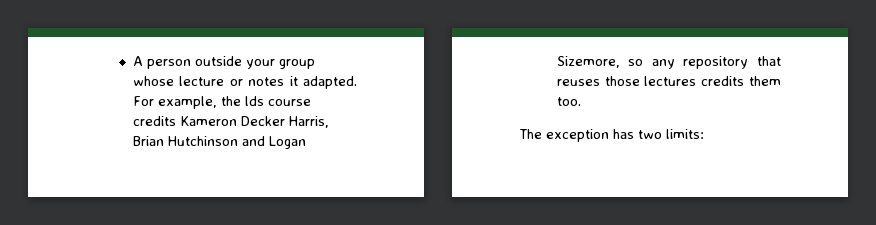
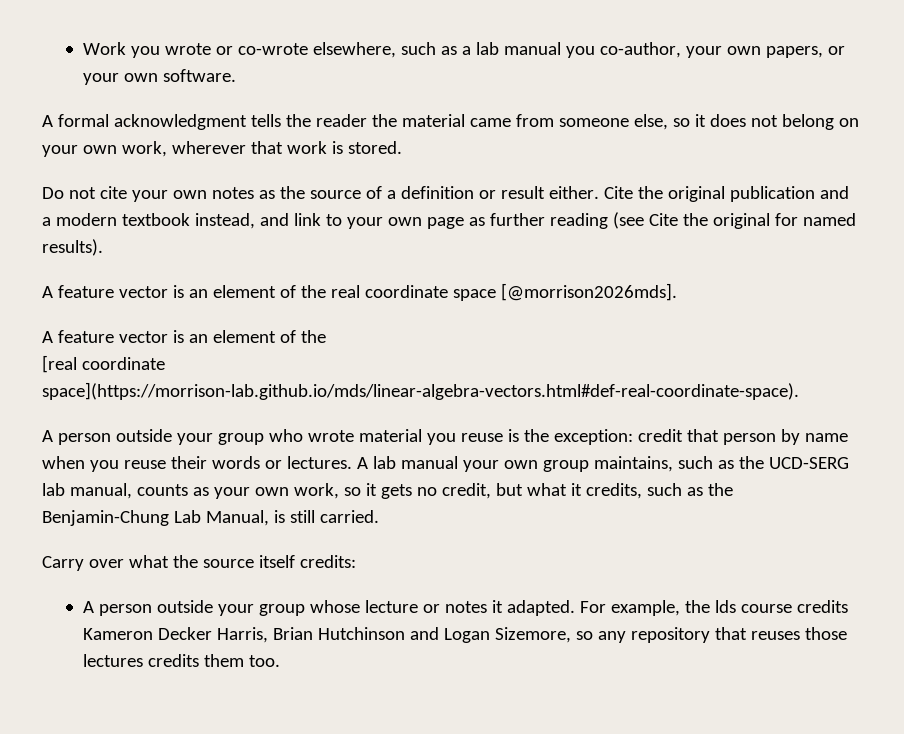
+ Work you wrote or co-wrote elsewhere, such as a lab manual you co-author, your own papers, or your own software.
+ A formal acknowledgment tells the reader the material came from someone else, so it does not belong on your own work, wherever that work is stored.
+ Do not cite your own notes as the source of a definition or result either. Cite the original publication and a modern textbook instead, and link to your own page as further reading (see Cite the original for named results).
+ A feature vector is an element of the real coordinate space [@morrison2026mds].
+ A feature vector is an element of the
+ [real coordinate space](https://morrison-lab.github.io/mds/linear-algebra-vectors.html#def-real-coordinate-space).
+ A person outside your group who wrote material you reuse is the exception: credit that person by name when you reuse their words or lectures. A lab manual your own group maintains, such as the UCD-SERG lab manual, counts as your own work, so it gets no credit, but what it credits, such as the Benjamin-Chung Lab Manual, is still carried.
+ Carry over what the source itself credits:
- The exception has two limits:

